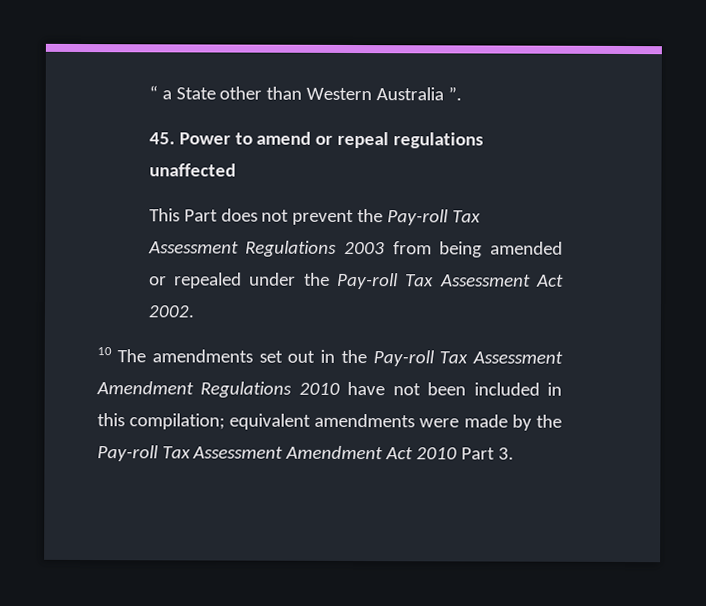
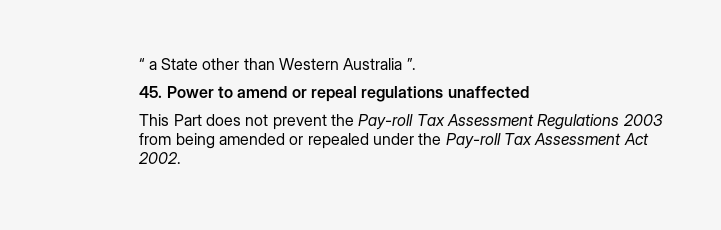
- 10 The amendments set out in the Pay-roll Tax Assessment Amendment Regulations 2010 have not been included in this compilation; equivalent amendments were made by the Pay-roll Tax Assessment Amendment Act 2010 Part 3.

